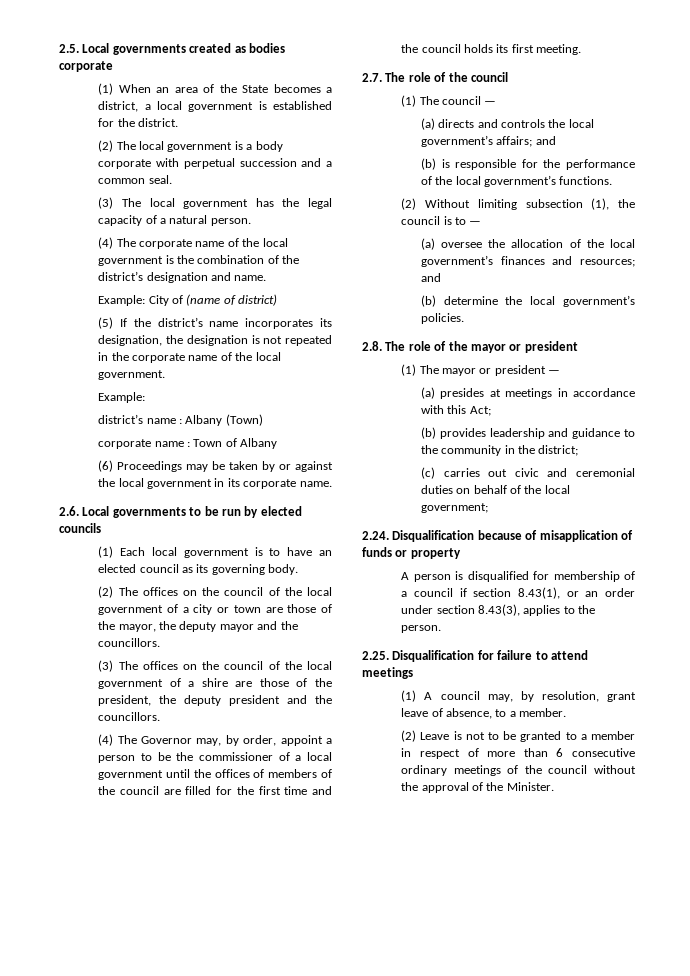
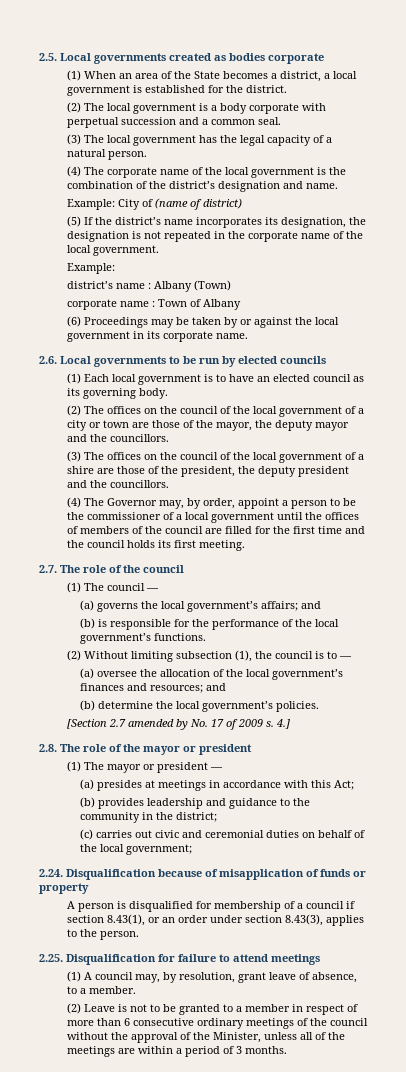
- (a) directs and controls the local government’s affairs; and
+ (a) governs the local government’s affairs; and
+ [Section 2.7 amended by No. 17 of 2009 s. 4.]
- (2) Leave is not to be granted to a member in respect of more than 6 consecutive ordinary meetings of the council without the approval of the Minister.
+ (2) Leave is not to be granted to a member in respect of more than 6 consecutive ordinary meetings of the council without the approval of the Minister, unless all of the meetings are within a period of 3 months.

